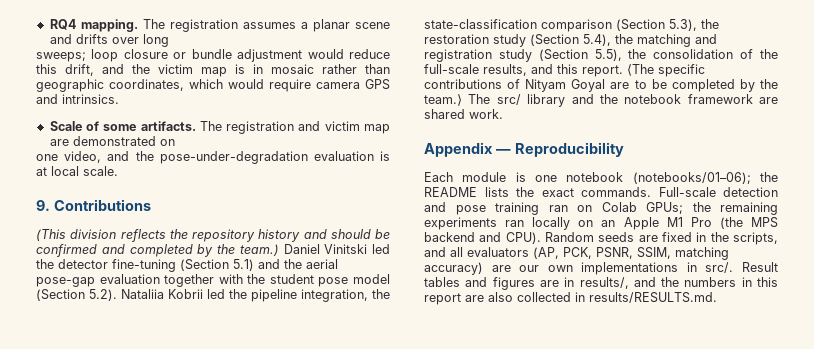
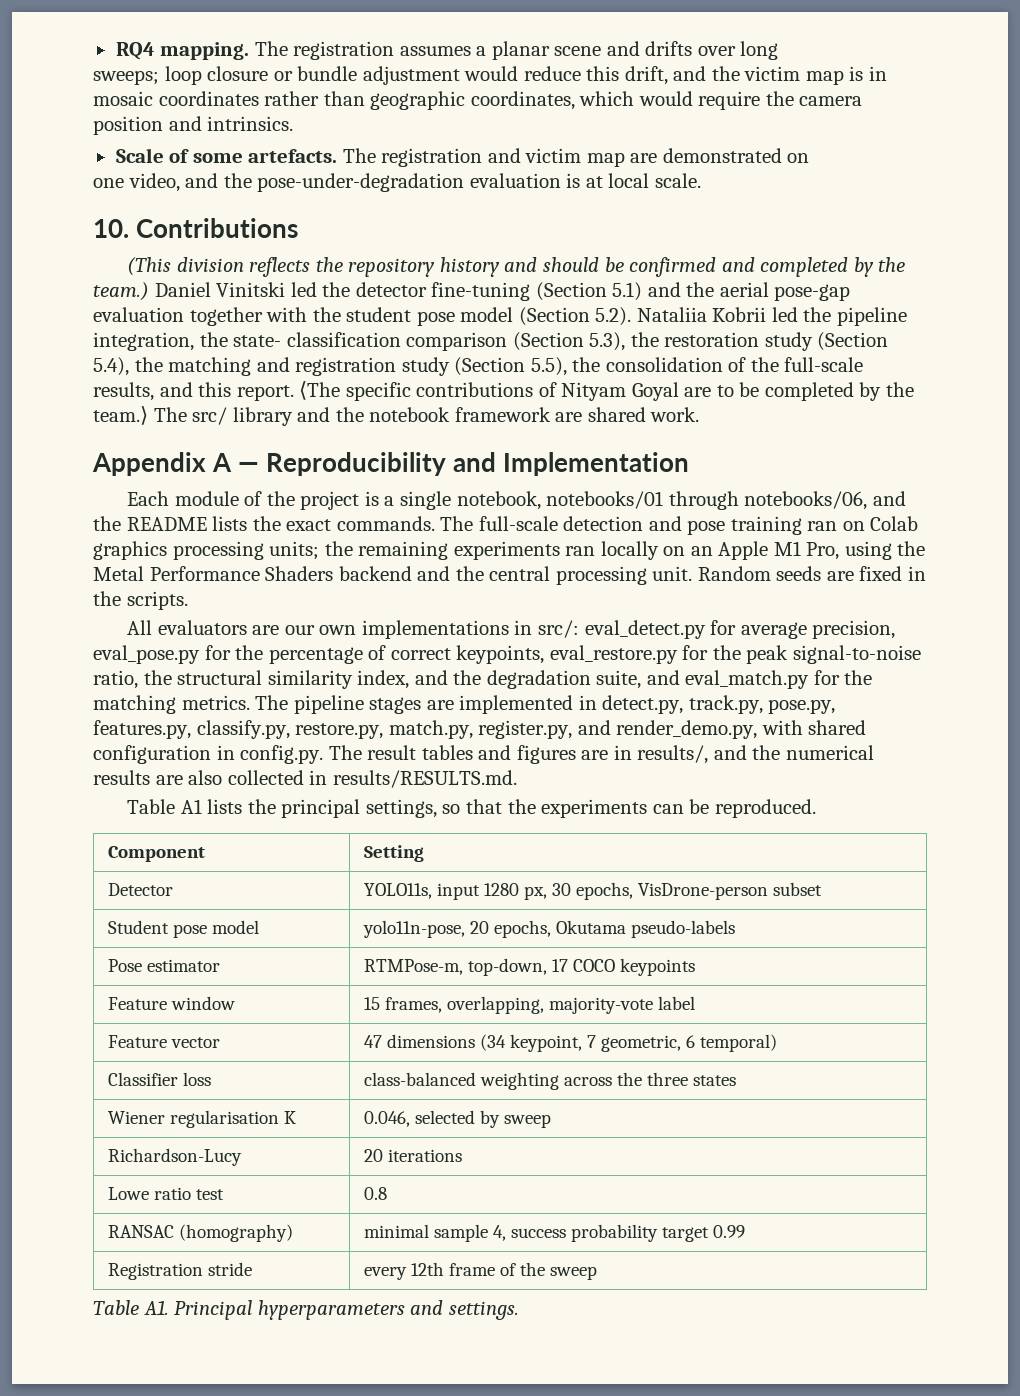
- sweeps; loop closure or bundle adjustment would reduce this drift, and the victim map is in mosaic rather than geographic coordinates, which would require camera GPS and intrinsics.
+ sweeps; loop closure or bundle adjustment would reduce this drift, and the victim map is in mosaic coordinates rather than geographic coordinates, which would require the camera position and intrinsics.
- Scale of some artifacts.
+ Scale of some artefacts.
- 9. Contributions
+ 10. Contributions
- Daniel Vinitski led the detector fine-tuning (Section 5.1) and the aerial pose-gap evaluation together with the student pose model (Section 5.2). Nataliia Kobrii led the pipeline integration, the state-classification comparison (Section 5.3), the restoration study (Section 5.4), the matching and registration study (Section 5.5), the consolidation of the full-scale results, and this report.
+ Daniel Vinitski led the detector fine-tuning (Section 5.1) and the aerial pose-gap evaluation together with the student pose model (Section 5.2). Nataliia Kobrii led the pipeline integration, the state- classification comparison (Section 5.3), the restoration study (Section 5.4), the matching and registration study (Section 5.5), the consolidation of the full-scale results, and this report.
- Appendix — Reproducibility
+ Appendix A — Reproducibility and Implementation
- Each module is one notebook (notebooks/01–06); the README lists the exact commands.
+ Each module of the project is a single notebook, notebooks/01 through notebooks/06, and the README lists the exact commands.
- Full-scale detection and pose training ran on Colab GPUs; the remaining experiments ran locally on an Apple M1 Pro (the MPS backend and CPU).
+ The full-scale detection and pose training ran on Colab graphics processing units; the remaining experiments ran locally on an Apple M1 Pro, using the Metal Performance Shaders backend and the central processing unit.
- Random seeds are fixed in the scripts, and all evaluators (AP, PCK, PSNR, SSIM, matching accuracy) are our own implementations in src/. Result tables and figures are in results/, and the numbers in this report are also collected in results/RESULTS.md.
+ Random seeds are fixed in the scripts.
+ All evaluators are our own implementations in src/: eval_detect.py for average precision, eval_pose.py for the percentage of correct keypoints, eval_restore.py for the peak signal-to-noise ratio, the structural similarity index, and the degradation suite, and eval_match.py for the matching metrics. The pipeline stages are implemented in detect.py, track.py, pose.py, features.py, classify.py, restore.py, match.py, register.py, and render_demo.py, with shared configuration in config.py. The result tables and figures are in results/, and the numerical results are also collected in results/RESULTS.md.
+ Table A1 lists the principal settings, so that the experiments can be reproduced.
+ Component | Setting
+ Detector | YOLO11s, input 1280 px, 30 epochs, VisDrone-person subset
+ Student pose model | yolo11n-pose, 20 epochs, Okutama pseudo-labels
+ Pose estimator | RTMPose-m, top-down, 17 COCO keypoints
+ Feature window | 15 frames, overlapping, majority-vote label
+ Feature vector | 47 dimensions (34 keypoint, 7 geometric, 6 temporal)
+ Classifier loss | class-balanced weighting across the three states
+ Wiener regularisation K | 0.046, selected by sweep
+ Richardson-Lucy | 20 iterations
+ Lowe ratio test | 0.8
+ RANSAC (homography) | minimal sample 4, success probability target 0.99
+ Registration stride | every 12th frame of the sweep
+ Table A1. Principal hyperparameters and settings.

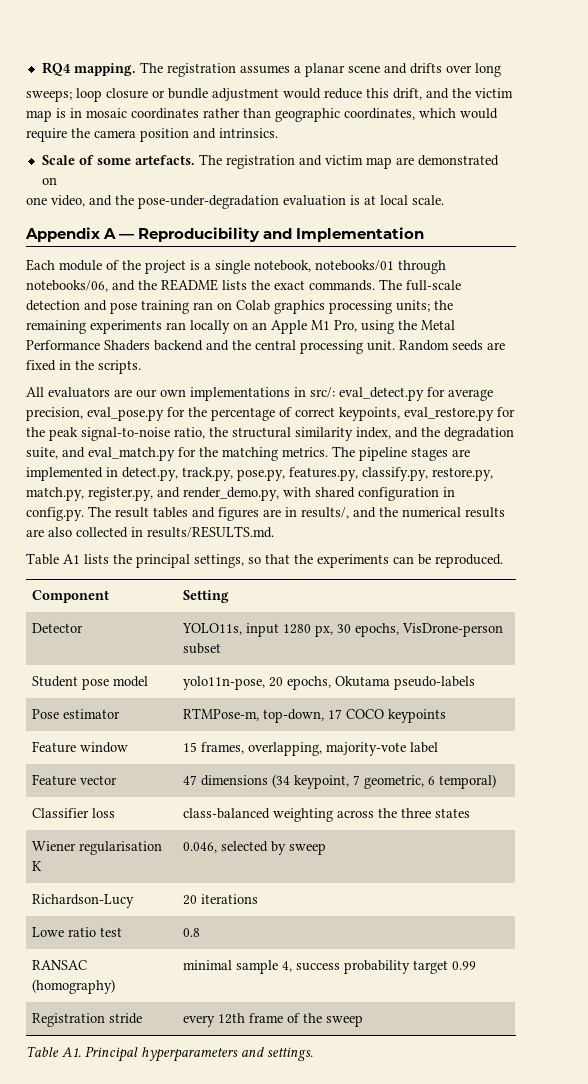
- 10. Contributions
- (This division reflects the repository history and should be confirmed and completed by the team.) Daniel Vinitski led the detector fine-tuning (Section 5.1) and the aerial pose-gap evaluation together with the student pose model (Section 5.2). Nataliia Kobrii led the pipeline integration, the state- classification comparison (Section 5.3), the restoration study (Section 5.4), the matching and registration study (Section 5.5), the consolidation of the full-scale results, and this report. ⟨The specific contributions of Nityam Goyal are to be completed by the team.⟩ The src/ library and the notebook framework are shared work.

